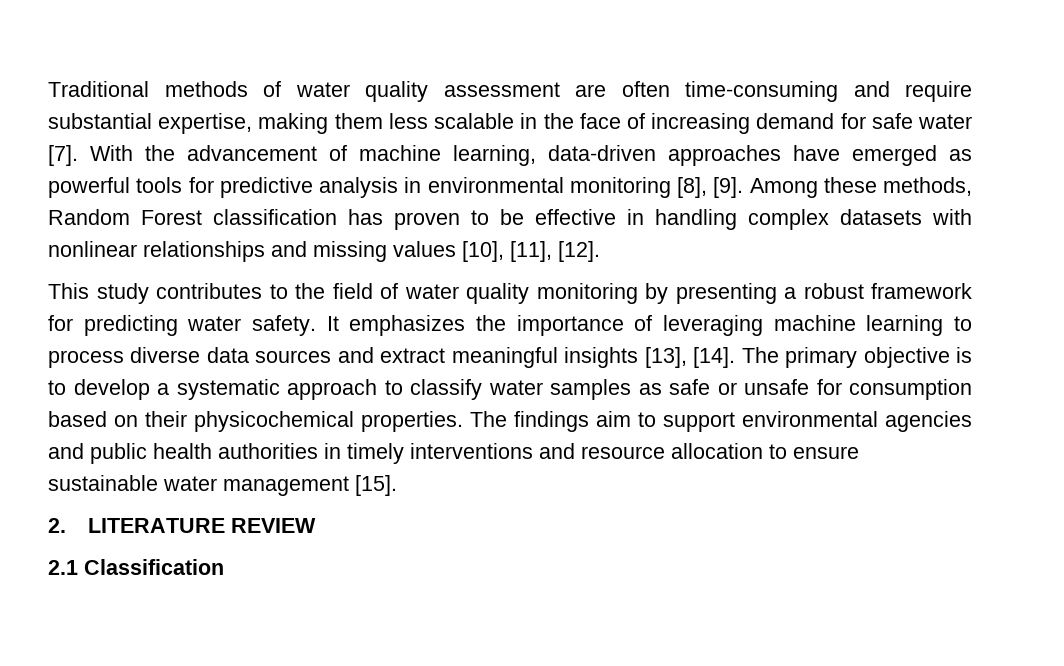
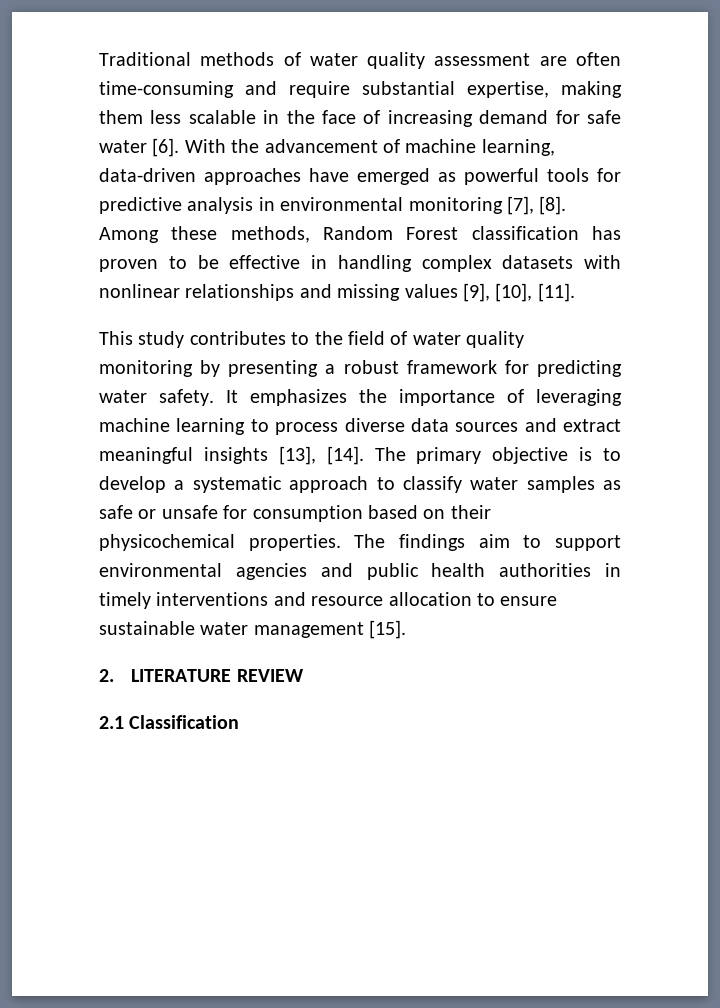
- Traditional methods of water quality assessment are often time-consuming and require substantial expertise, making them less scalable in the face of increasing demand for safe water [7].
+ Traditional methods of water quality assessment are often time-consuming and require substantial expertise, making them less scalable in the face of increasing demand for safe water [6].
- With the advancement of machine learning, data-driven approaches have emerged as powerful tools for predictive analysis in environmental monitoring [8], [9].
+ With the advancement of machine learning, data-driven approaches have emerged as powerful tools for predictive analysis in environmental monitoring [7], [8].
- Among these methods, Random Forest classification has proven to be effective in handling complex datasets with nonlinear relationships and missing values [10], [11], [12].
+ Among these methods, Random Forest classification has proven to be effective in handling complex datasets with nonlinear relationships and missing values [9], [10], [11].

